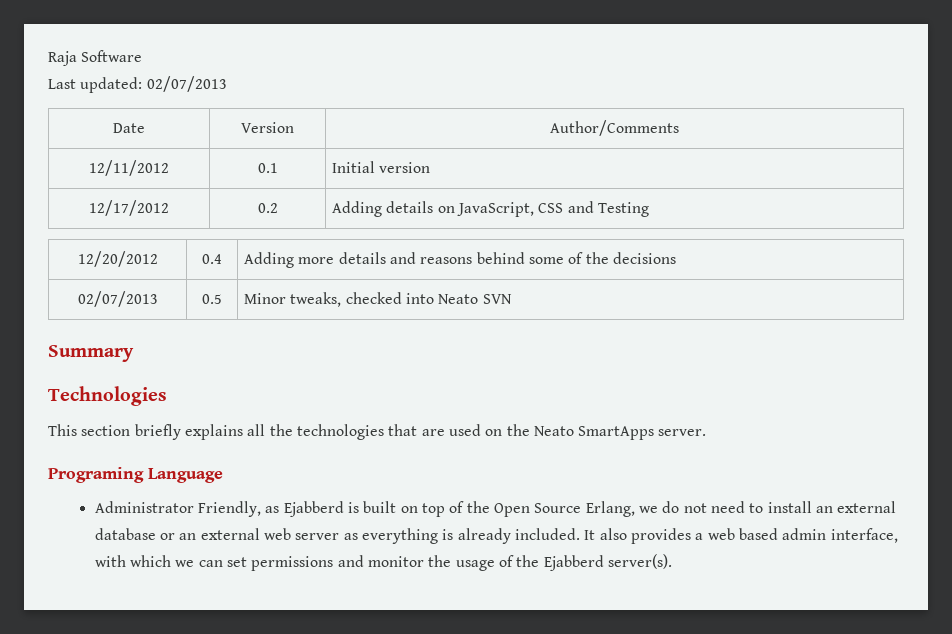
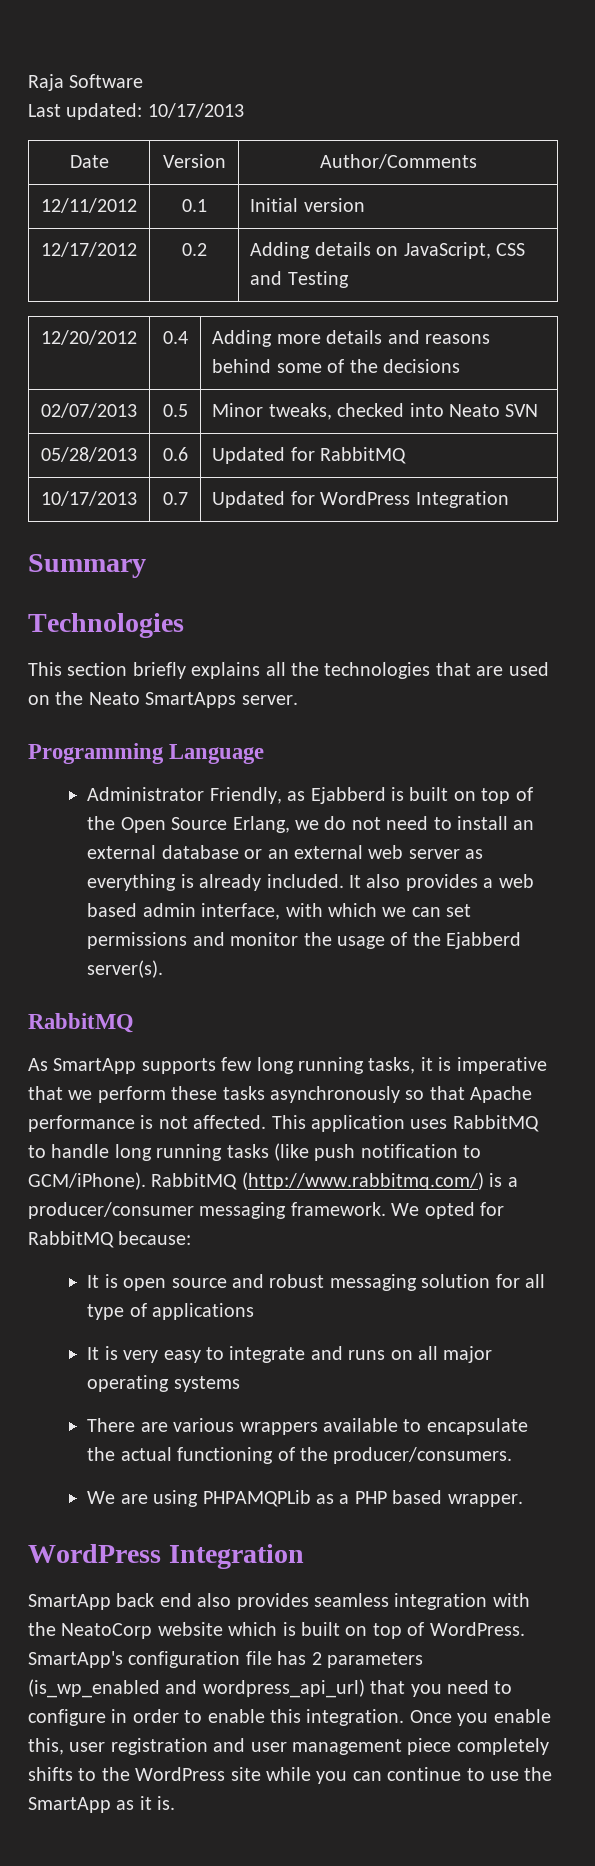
- Last updated: 02/07/2013
+ Last updated: 10/17/2013
+ 05/28/2013 | 0.6 | Updated for RabbitMQ
+ 10/17/2013 | 0.7 | Updated for WordPress Integration
- Programing Language
+ Programming Language
  It also provides a web based admin interface, with which we can set permissions and monitor the usage of the Ejabberd server(s).
+ RabbitMQ
+ As SmartApp supports few long running tasks, it is imperative that we perform these tasks asynchronously so that Apache performance is not affected. This application uses RabbitMQ to handle long running tasks (like push notification to GCM/iPhone). RabbitMQ (http://www.rabbitmq.com/) is a producer/consumer messaging framework. We opted for RabbitMQ because:
+ It is open source and robust messaging solution for all type of applications
+ It is very easy to integrate and runs on all major operating systems
+ There are various wrappers available to encapsulate the actual functioning of the producer/consumers.
+ We are using PHPAMQPLib as a PHP based wrapper.
+ WordPress Integration
+ SmartApp back end also provides seamless integration with the NeatoCorp website which is built on top of WordPress. SmartApp's configuration file has 2 parameters (is_wp_enabled and wordpress_api_url) that you need to configure in order to enable this integration. Once you enable this, user registration and user management piece completely shifts to the WordPress site while you can continue to use the SmartApp as it is.

